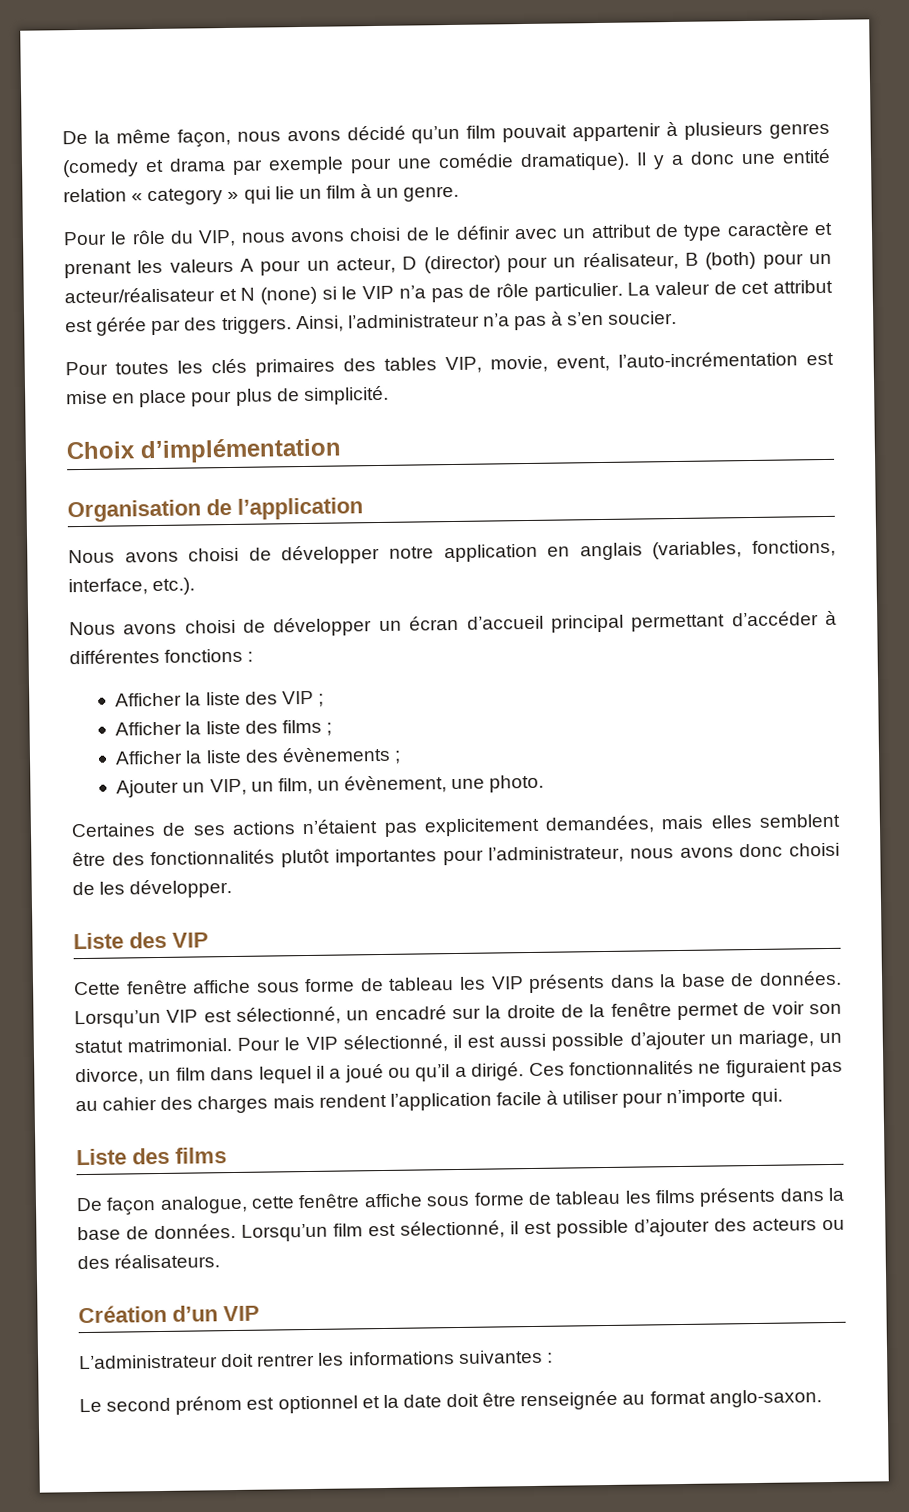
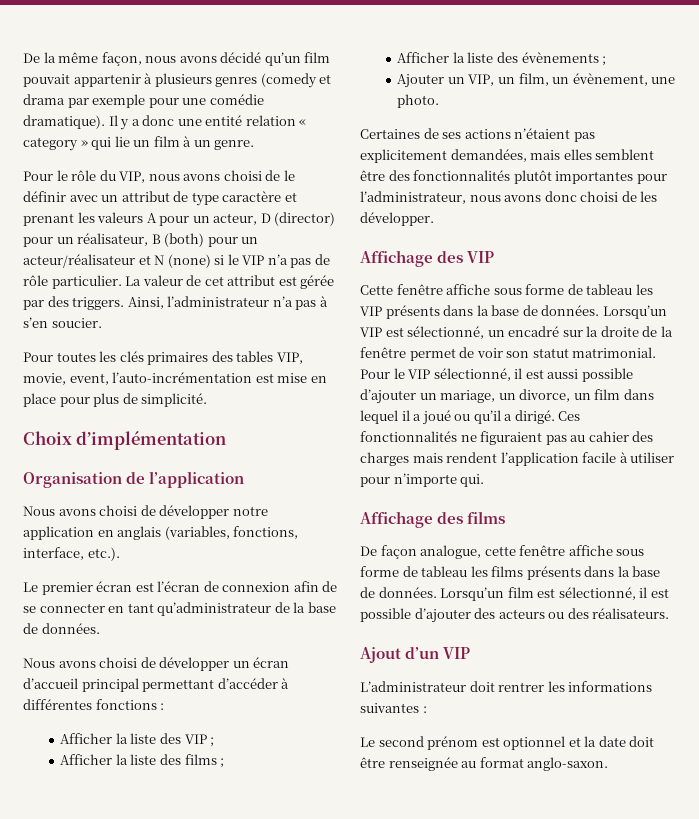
+ Le premier écran est l’écran de connexion afin de se connecter en tant qu’administrateur de la base de données.
- Liste des VIP
+ Affichage des VIP
- Liste des films
+ Affichage des films
- Création d’un VIP
+ Ajout d’un VIP

